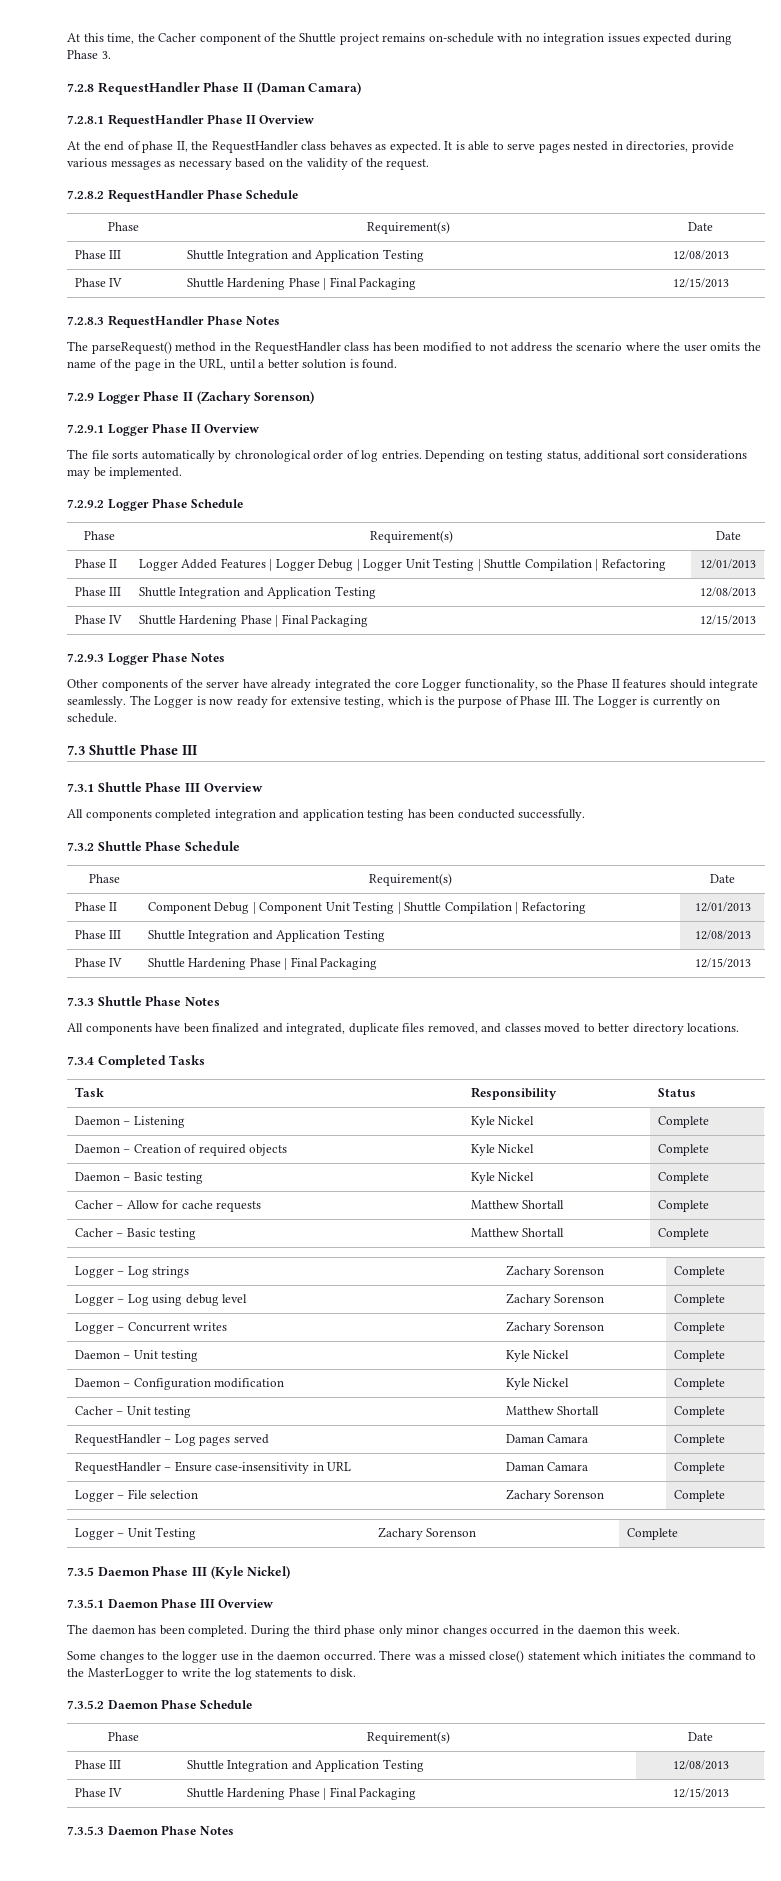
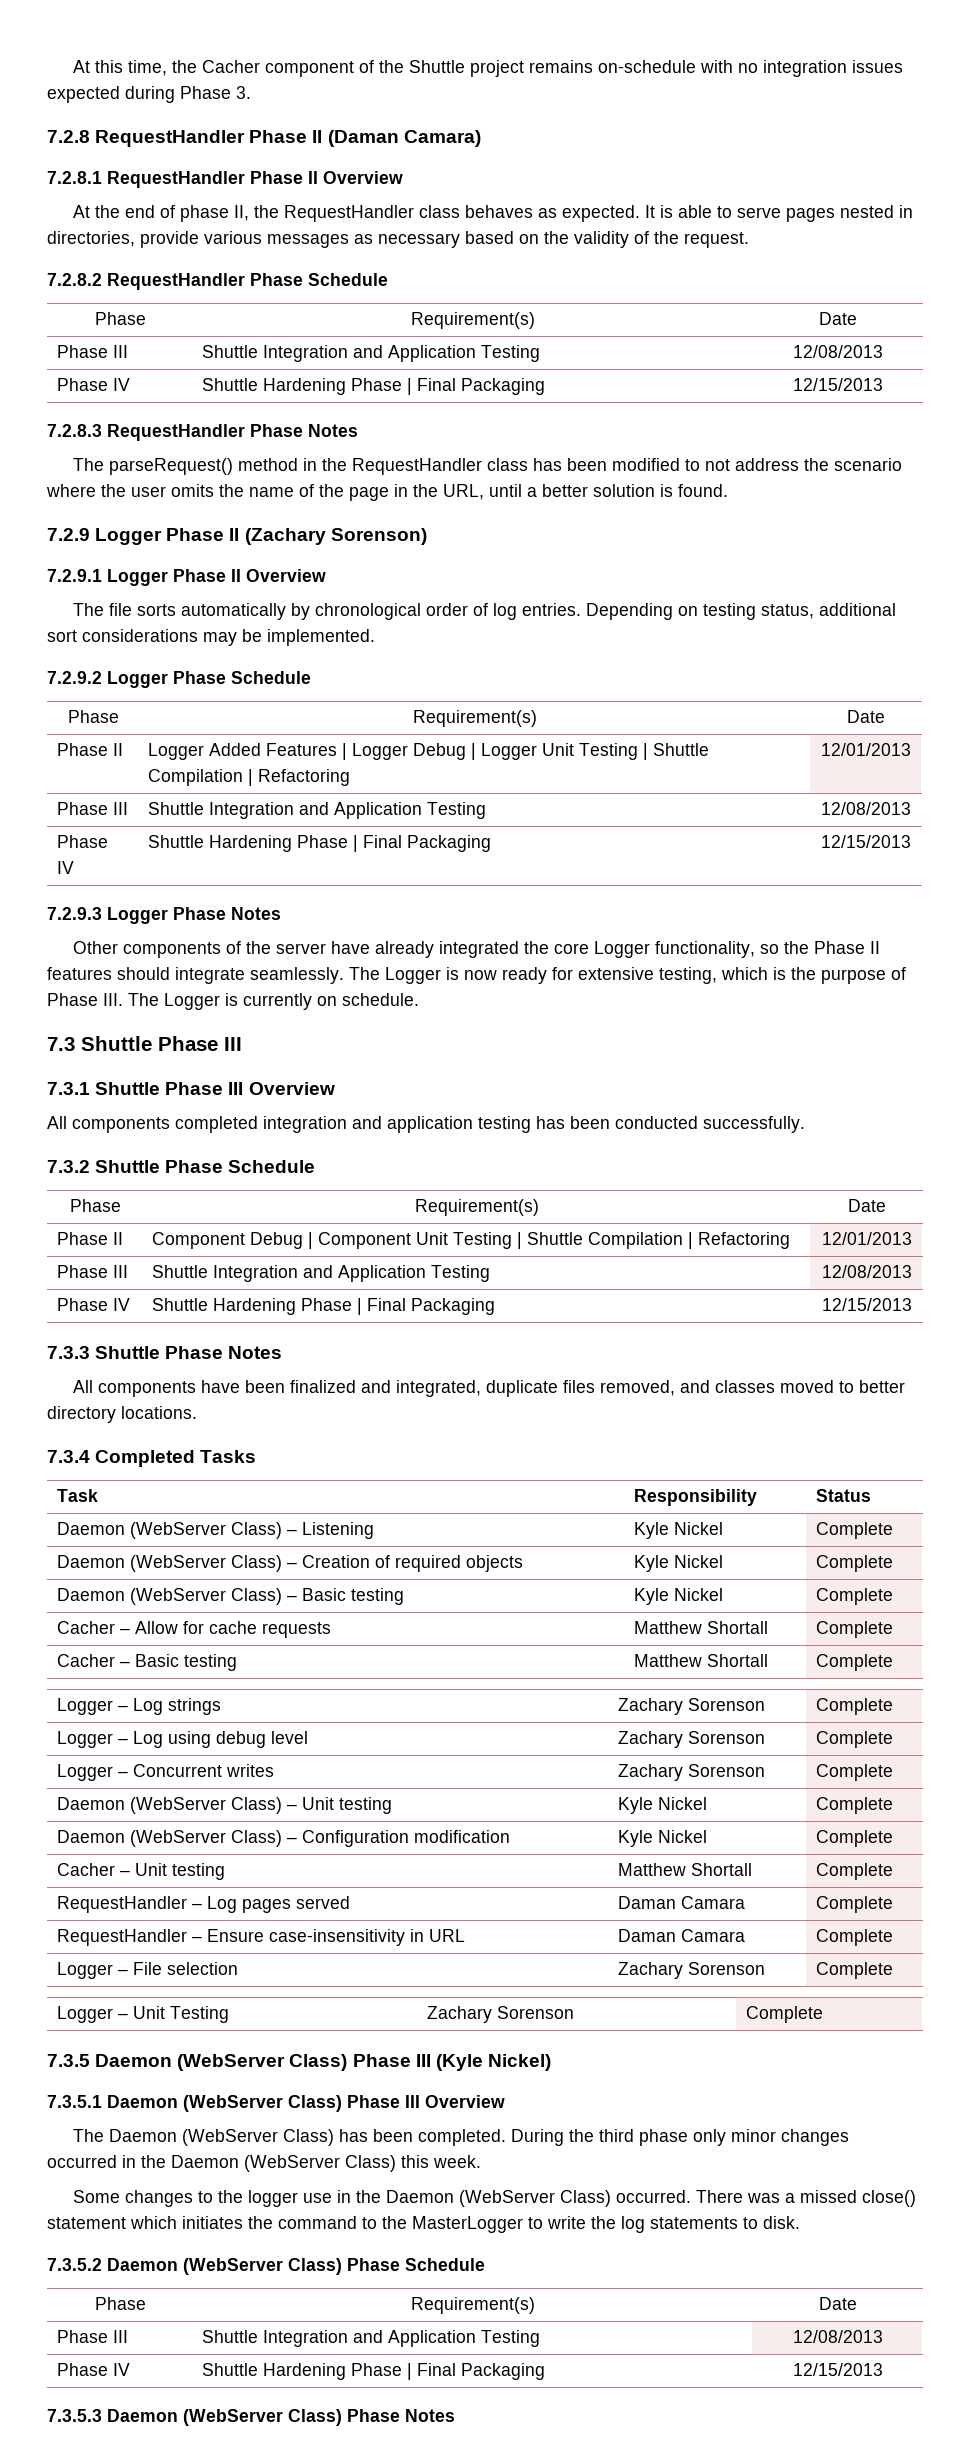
- Daemon – Listening | Kyle Nickel | Complete
+ Daemon (WebServer Class) – Listening | Kyle Nickel | Complete
- Daemon – Creation of required objects | Kyle Nickel | Complete
+ Daemon (WebServer Class) – Creation of required objects | Kyle Nickel | Complete
- Daemon – Basic testing | Kyle Nickel | Complete
+ Daemon (WebServer Class) – Basic testing | Kyle Nickel | Complete
- Daemon – Unit testing | Kyle Nickel | Complete
+ Daemon (WebServer Class) – Unit testing | Kyle Nickel | Complete
- Daemon – Configuration modification | Kyle Nickel | Complete
+ Daemon (WebServer Class) – Configuration modification | Kyle Nickel | Complete
- 7.3.5 Daemon Phase III (Kyle Nickel)
+ 7.3.5 Daemon (WebServer Class) Phase III (Kyle Nickel)
- 7.3.5.1 Daemon Phase III Overview
+ 7.3.5.1 Daemon (WebServer Class) Phase III Overview
- The daemon has been completed.
+ The Daemon (WebServer Class) has been completed.
- During the third phase only minor changes occurred in the daemon this week.
+ During the third phase only minor changes occurred in the Daemon (WebServer Class) this week.
- Some changes to the logger use in the daemon occurred.
+ Some changes to the logger use in the Daemon (WebServer Class) occurred.
- 7.3.5.2 Daemon Phase Schedule
+ 7.3.5.2 Daemon (WebServer Class) Phase Schedule
- 7.3.5.3 Daemon Phase Notes
+ 7.3.5.3 Daemon (WebServer Class) Phase Notes

